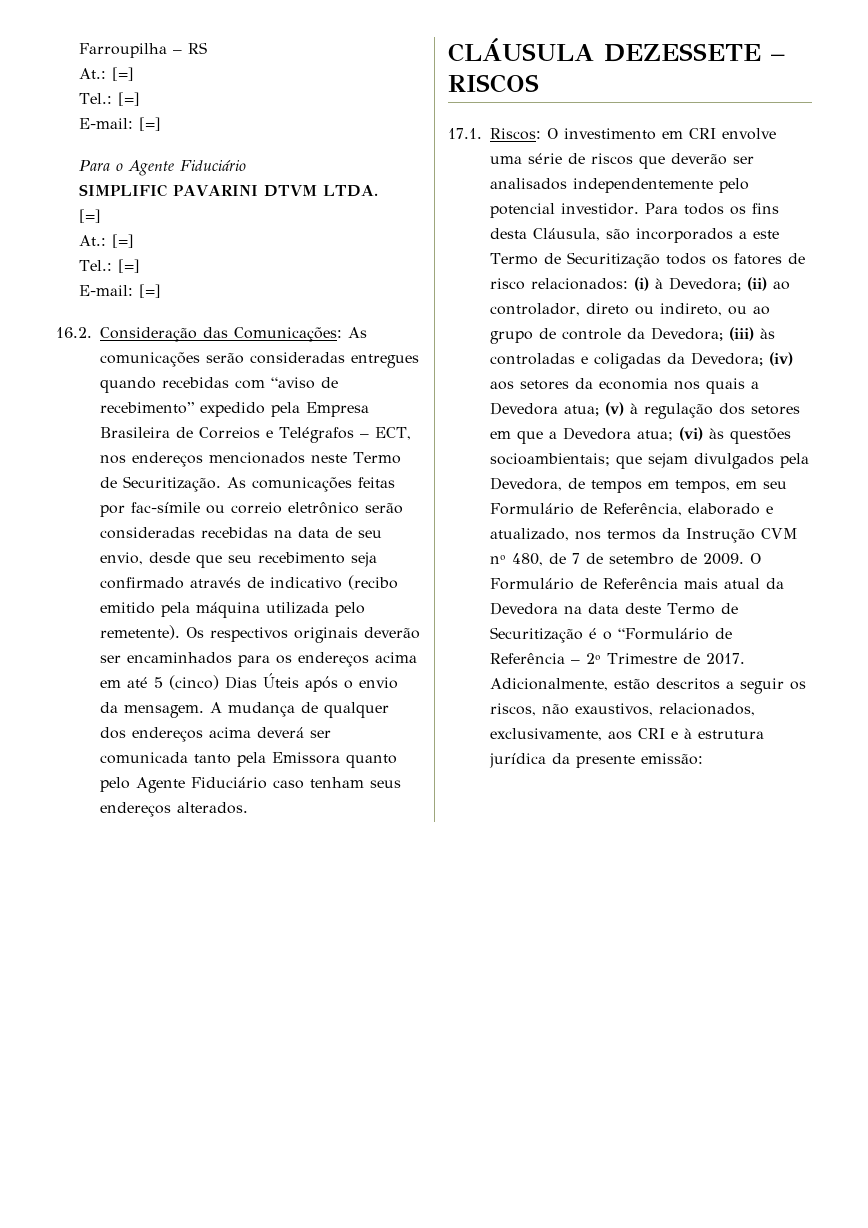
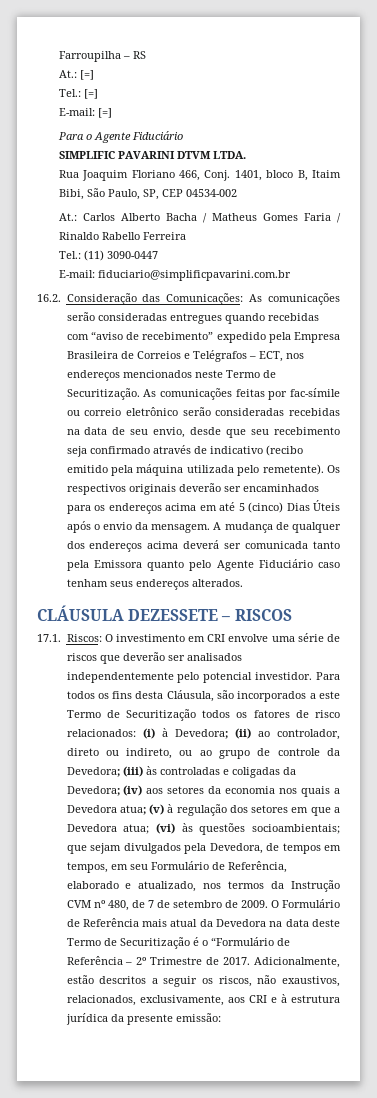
  SIMPLIFIC PAVARINI DTVM LTDA.
- [=]
- At.: [=]
- Tel.: [=]
- E-mail: [=]
+ Rua Joaquim Floriano 466, Conj. 1401, bloco B, Itaim Bibi, São Paulo, SP, CEP 04534-002
+ At.: Carlos Alberto Bacha / Matheus Gomes Faria / Rinaldo Rabello Ferreira
+ Tel.: (11) 3090-0447
+ E-mail: fiduciario@simplificpavarini.com.br

